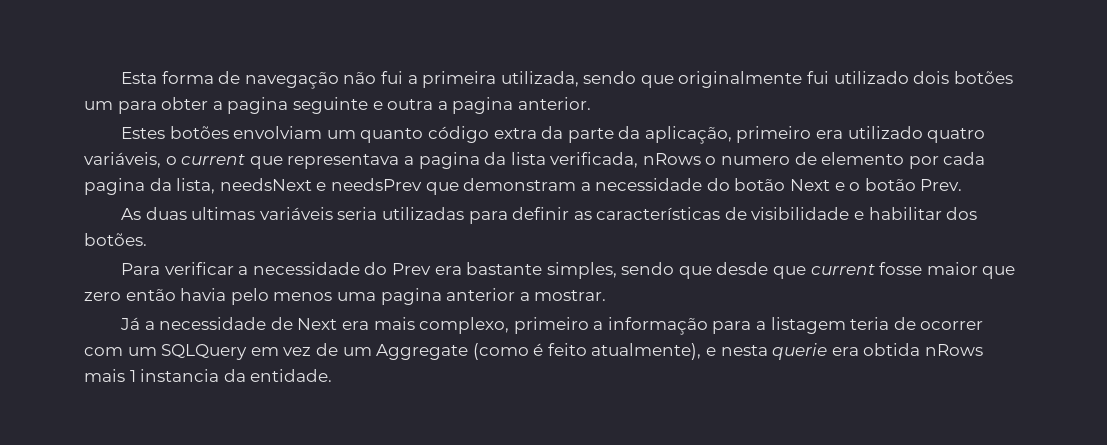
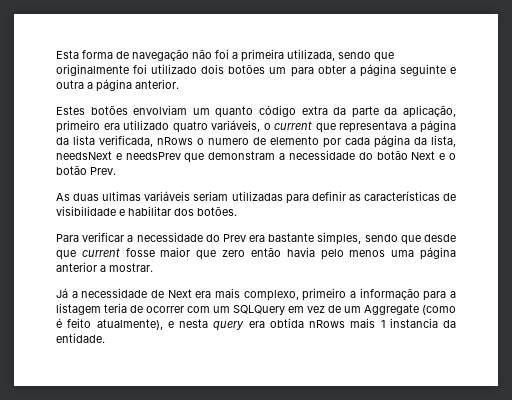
- Esta forma de navegação não fui a primeira utilizada, sendo que originalmente fui utilizado dois botões um para obter a pagina seguinte e outra a pagina anterior.
+ Esta forma de navegação não foi a primeira utilizada, sendo que originalmente foi utilizado dois botões um para obter a página seguinte e outra a página anterior.
- Estes botões envolviam um quanto código extra da parte da aplicação, primeiro era utilizado quatro variáveis, o current que representava a pagina da lista verificada, nRows o numero de elemento por cada pagina da lista, needsNext e needsPrev que demonstram a necessidade do botão Next e o botão Prev.
+ Estes botões envolviam um quanto código extra da parte da aplicação, primeiro era utilizado quatro variáveis, o current que representava a página da lista verificada, nRows o numero de elemento por cada página da lista, needsNext e needsPrev que demonstram a necessidade do botão Next e o botão Prev.
- As duas ultimas variáveis seria utilizadas para definir as características de visibilidade e habilitar dos botões.
+ As duas ultimas variáveis seriam utilizadas para definir as características de visibilidade e habilitar dos botões.
- Para verificar a necessidade do Prev era bastante simples, sendo que desde que current fosse maior que zero então havia pelo menos uma pagina anterior a mostrar.
+ Para verificar a necessidade do Prev era bastante simples, sendo que desde que current fosse maior que zero então havia pelo menos uma página anterior a mostrar.
- Já a necessidade de Next era mais complexo, primeiro a informação para a listagem teria de ocorrer com um SQLQuery em vez de um Aggregate (como é feito atualmente), e nesta querie era obtida nRows mais 1 instancia da entidade.
+ Já a necessidade de Next era mais complexo, primeiro a informação para a listagem teria de ocorrer com um SQLQuery em vez de um Aggregate (como é feito atualmente), e nesta query era obtida nRows mais 1 instancia da entidade.

